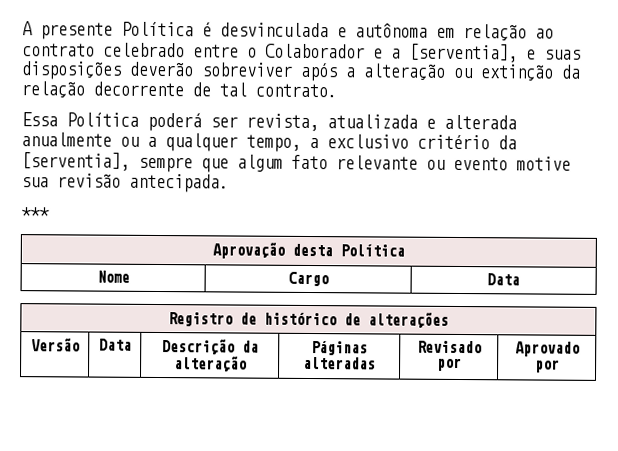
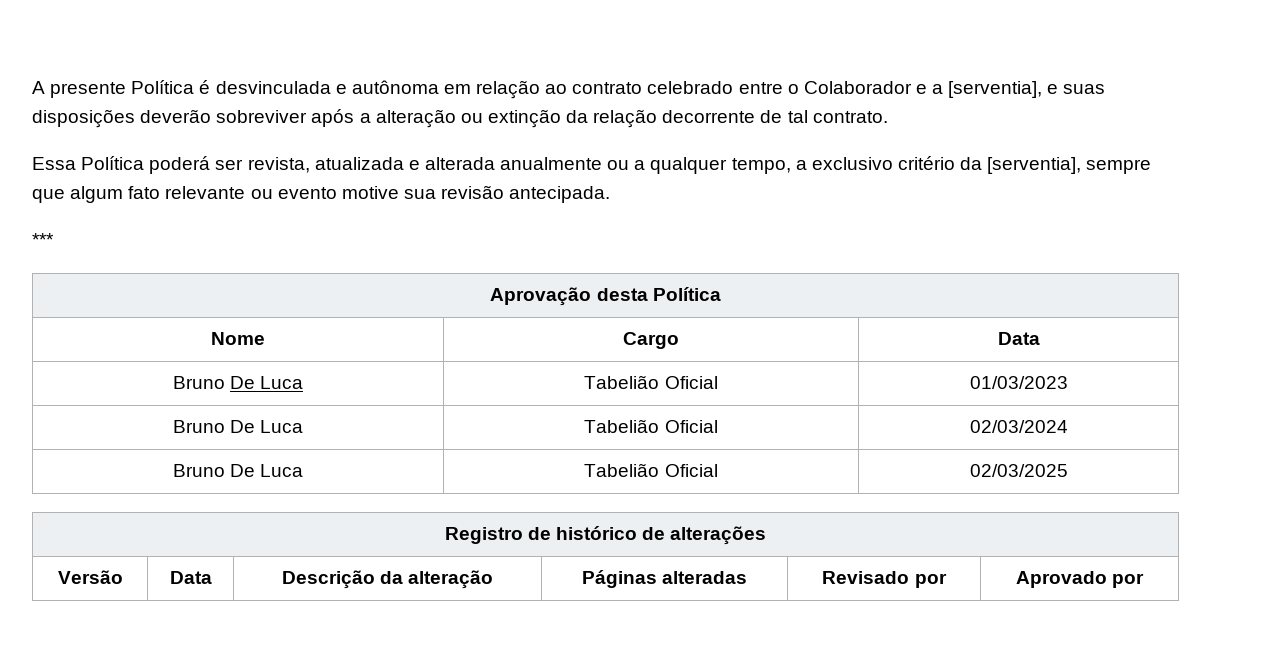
+ Bruno De Luca | Tabelião Oficial | 01/03/2023
+ Bruno De Luca | Tabelião Oficial | 02/03/2024
+ Bruno De Luca | Tabelião Oficial | 02/03/2025

